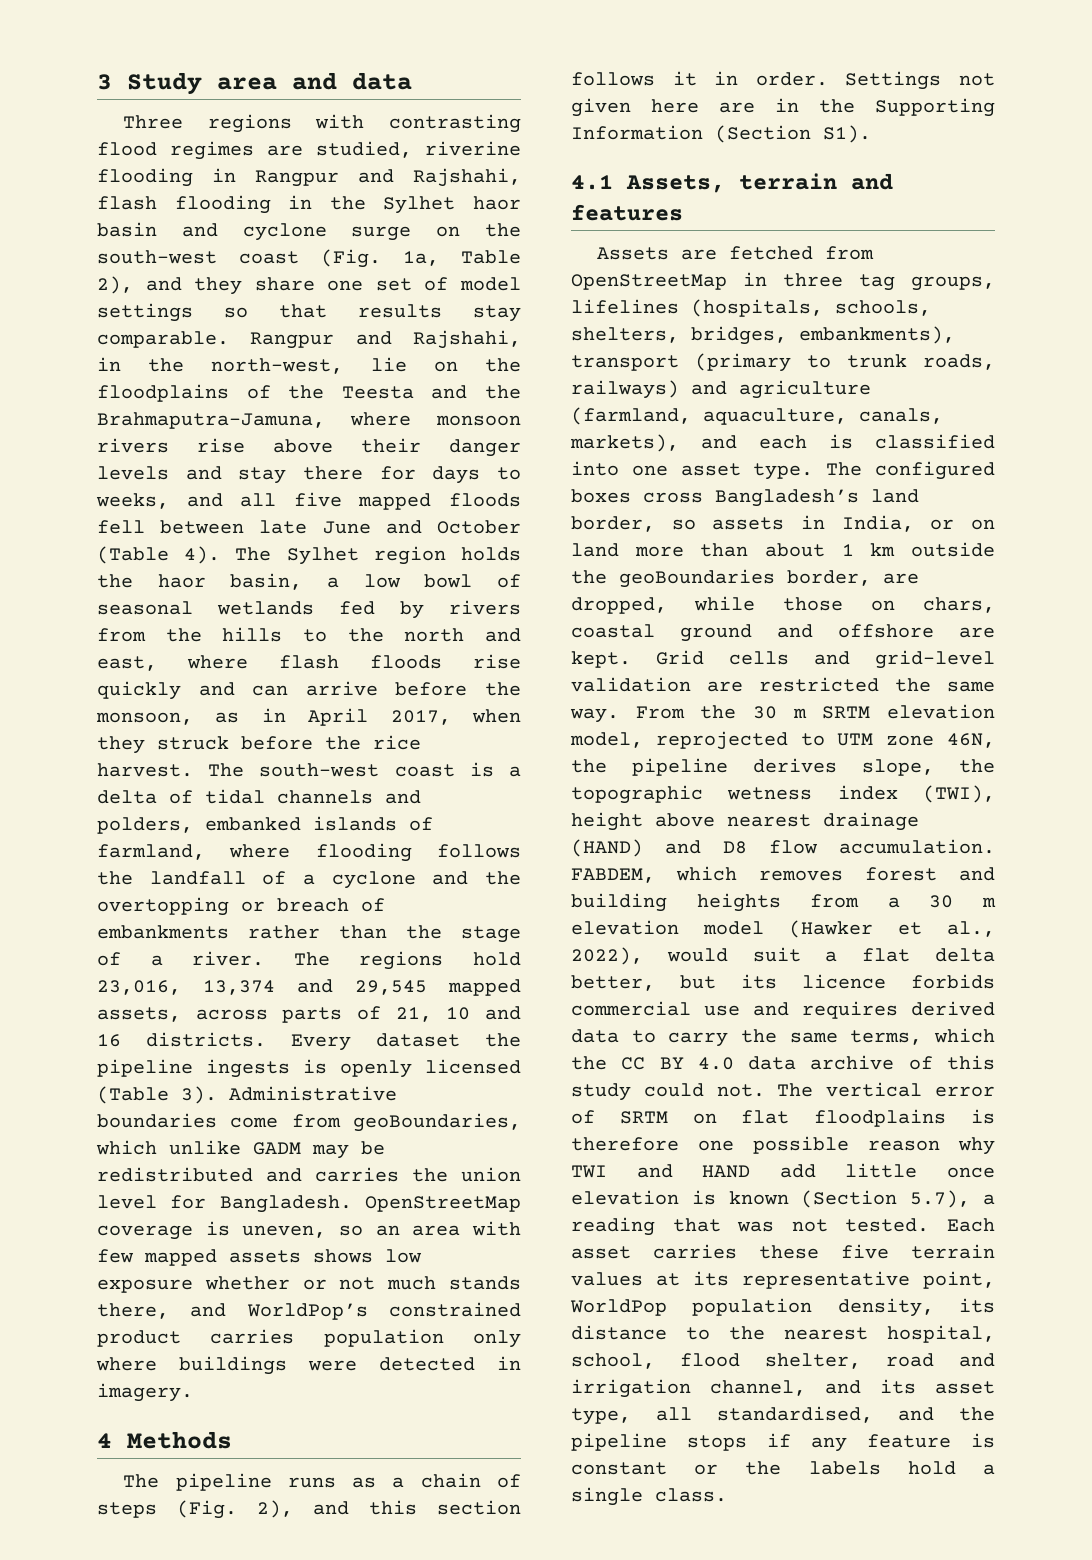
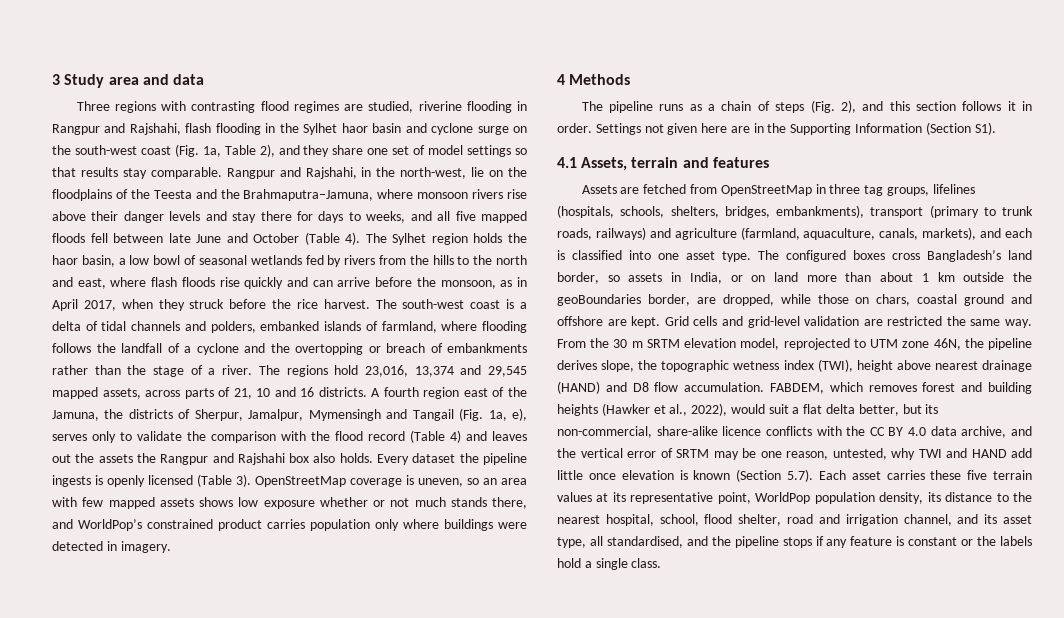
+ A fourth region east of the Jamuna, the districts of Sherpur, Jamalpur, Mymensingh and Tangail (Fig. 1a, e), serves only to validate the comparison with the flood record (Table 4) and leaves out the assets the Rangpur and Rajshahi box also holds.
- Administrative boundaries come from geoBoundaries, which unlike GADM may be redistributed and carries the union level for Bangladesh.
- FABDEM, which removes forest and building heights from a 30 m elevation model (Hawker et al., 2022), would suit a flat delta better, but its licence forbids commercial use and requires derived data to carry the same terms, which the CC BY 4.0 data archive of this study could not. The vertical error of SRTM on flat floodplains is therefore one possible reason why TWI and HAND add little once elevation is known (Section 5.7), a reading that was not tested. Each asset carries these five terrain values at its representative point, WorldPop population density, its distance to the nearest hospital, school, flood shelter, road and irrigation channel, and its asset type, all standardised, and the pipeline stops if any feature is constant or the labels hold a single class.
+ FABDEM, which removes forest and building heights (Hawker et al., 2022), would suit a flat delta better, but its non-commercial, share-alike licence conflicts with the CC BY 4.0 data archive, and the vertical error of SRTM may be one reason, untested, why TWI and HAND add little once elevation is known (Section 5.7). Each asset carries these five terrain values at its representative point, WorldPop population density, its distance to the nearest hospital, school, flood shelter, road and irrigation channel, and its asset type, all standardised, and the pipeline stops if any feature is constant or the labels hold a single class.

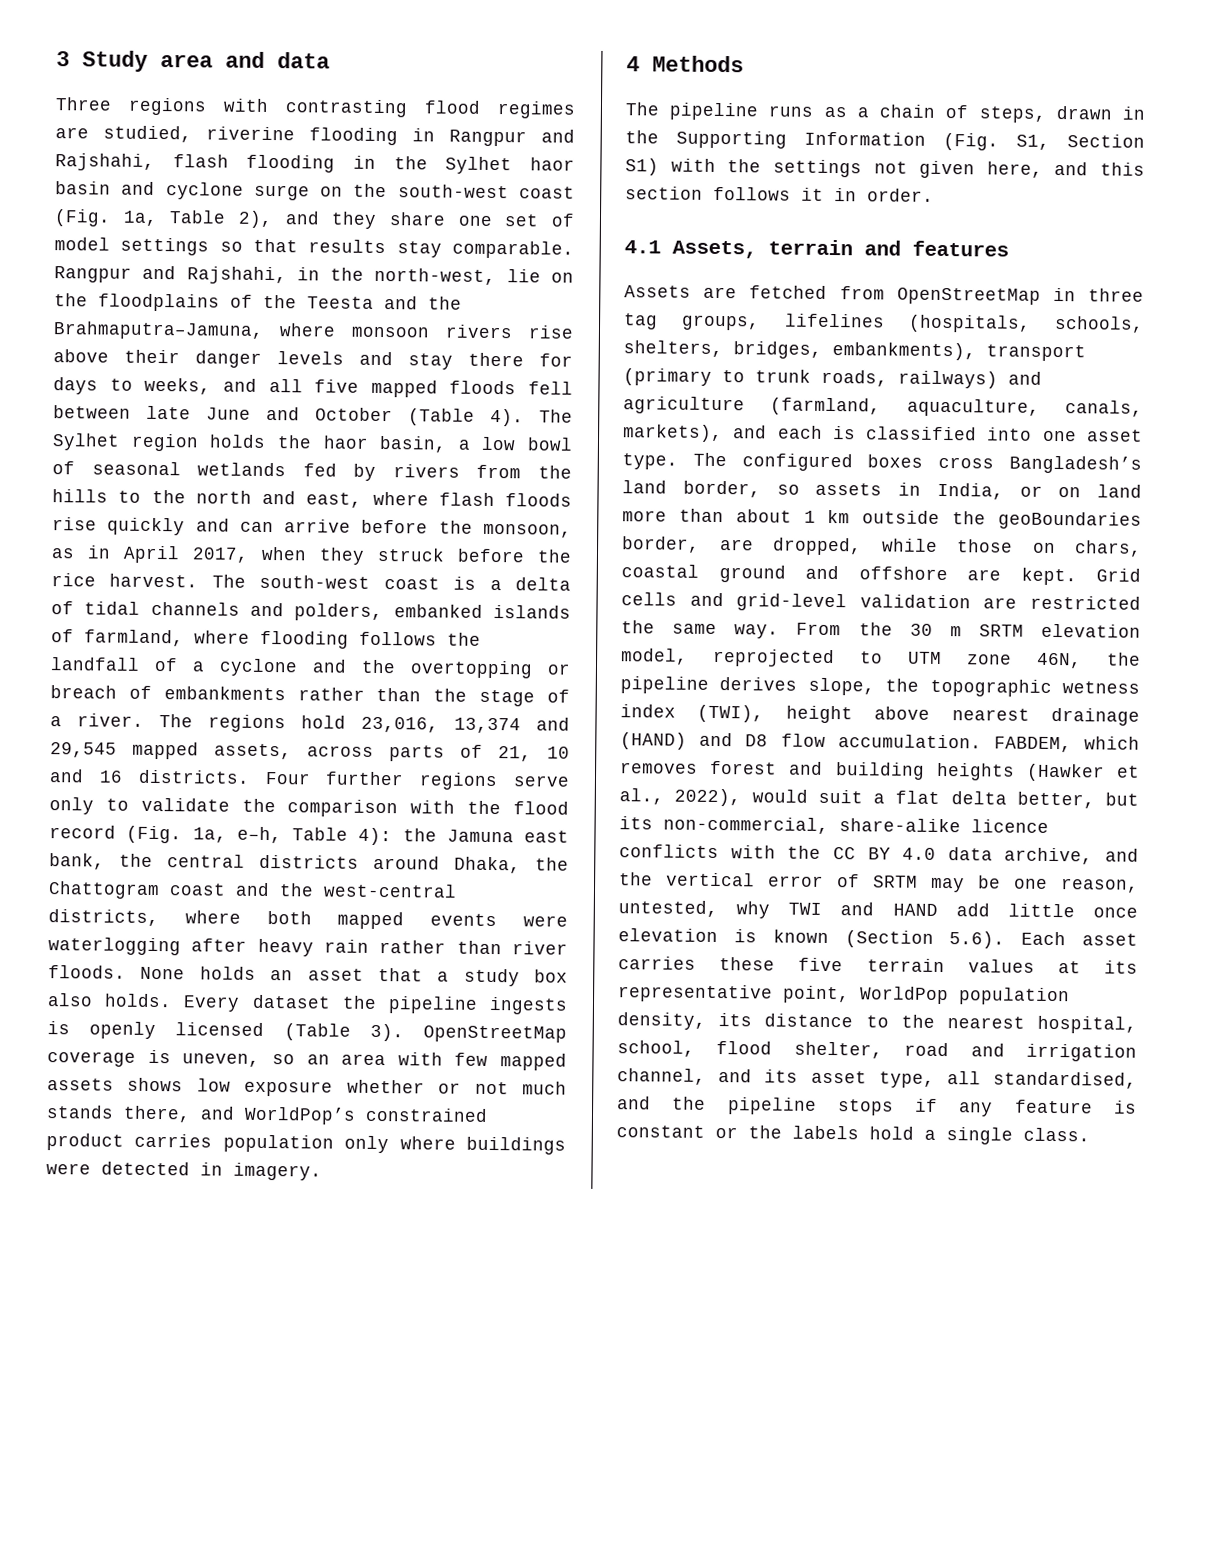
- A fourth region east of the Jamuna, the districts of Sherpur, Jamalpur, Mymensingh and Tangail (Fig. 1a, e), serves only to validate the comparison with the flood record (Table 4) and leaves out the assets the Rangpur and Rajshahi box also holds.
+ Four further regions serve only to validate the comparison with the flood record (Fig. 1a, e–h, Table 4): the Jamuna east bank, the central districts around Dhaka, the Chattogram coast and the west-central districts, where both mapped events were waterlogging after heavy rain rather than river floods. None holds an asset that a study box also holds.
- The pipeline runs as a chain of steps (Fig. 2), and this section follows it in order. Settings not given here are in the Supporting Information (Section S1).
+ The pipeline runs as a chain of steps, drawn in the Supporting Information (Fig. S1, Section S1) with the settings not given here, and this section follows it in order.
- FABDEM, which removes forest and building heights (Hawker et al., 2022), would suit a flat delta better, but its non-commercial, share-alike licence conflicts with the CC BY 4.0 data archive, and the vertical error of SRTM may be one reason, untested, why TWI and HAND add little once elevation is known (Section 5.7). Each asset carries these five terrain values at its representative point, WorldPop population density, its distance to the nearest hospital, school, flood shelter, road and irrigation channel, and its asset type, all standardised, and the pipeline stops if any feature is constant or the labels hold a single class.
+ FABDEM, which removes forest and building heights (Hawker et al., 2022), would suit a flat delta better, but its non-commercial, share-alike licence conflicts with the CC BY 4.0 data archive, and the vertical error of SRTM may be one reason, untested, why TWI and HAND add little once elevation is known (Section 5.6). Each asset carries these five terrain values at its representative point, WorldPop population density, its distance to the nearest hospital, school, flood shelter, road and irrigation channel, and its asset type, all standardised, and the pipeline stops if any feature is constant or the labels hold a single class.

